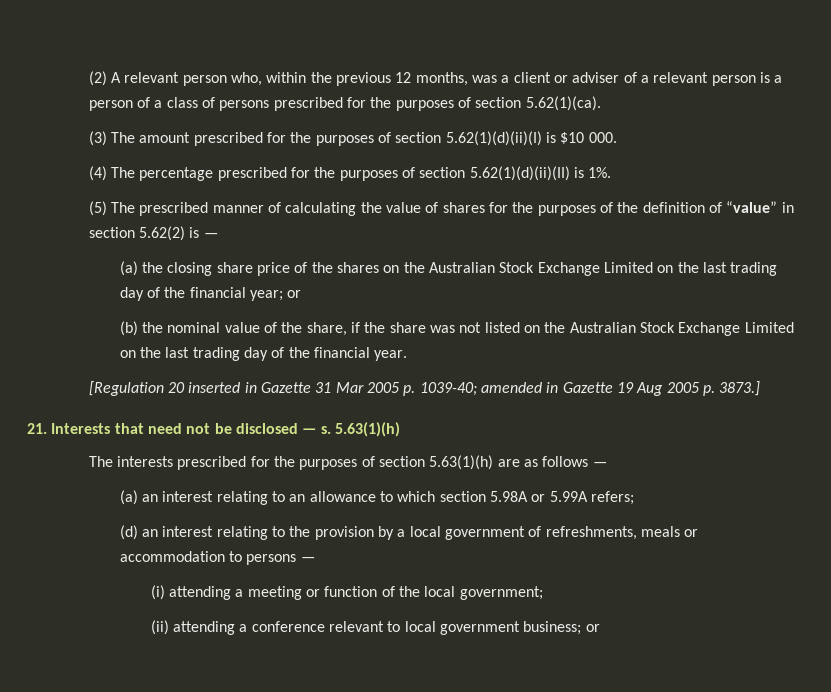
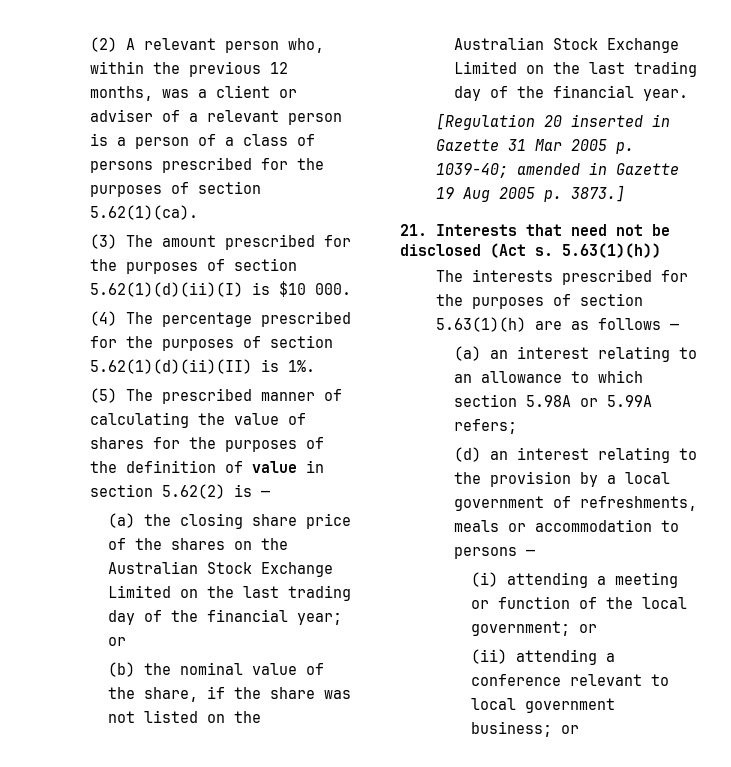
- (5) The prescribed manner of calculating the value of shares for the purposes of the definition of “value” in section 5.62(2) is —
+ (5) The prescribed manner of calculating the value of shares for the purposes of the definition of value in section 5.62(2) is —
- 21. Interests that need not be disclosed — s. 5.63(1)(h)
+ 21. Interests that need not be disclosed (Act s. 5.63(1)(h))
- (i) attending a meeting or function of the local government;
+ (i) attending a meeting or function of the local government; or

